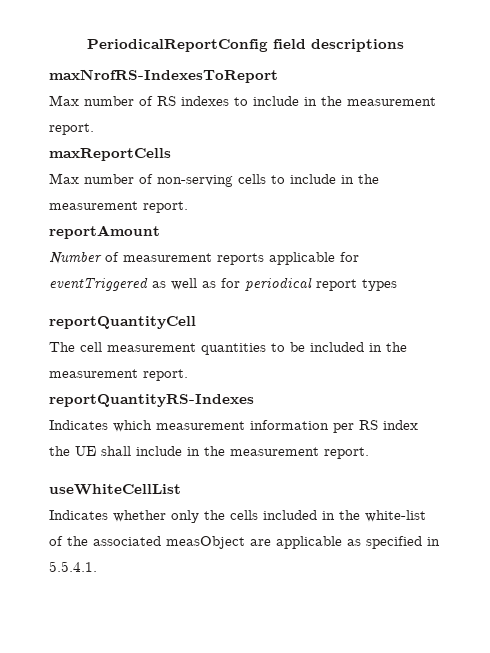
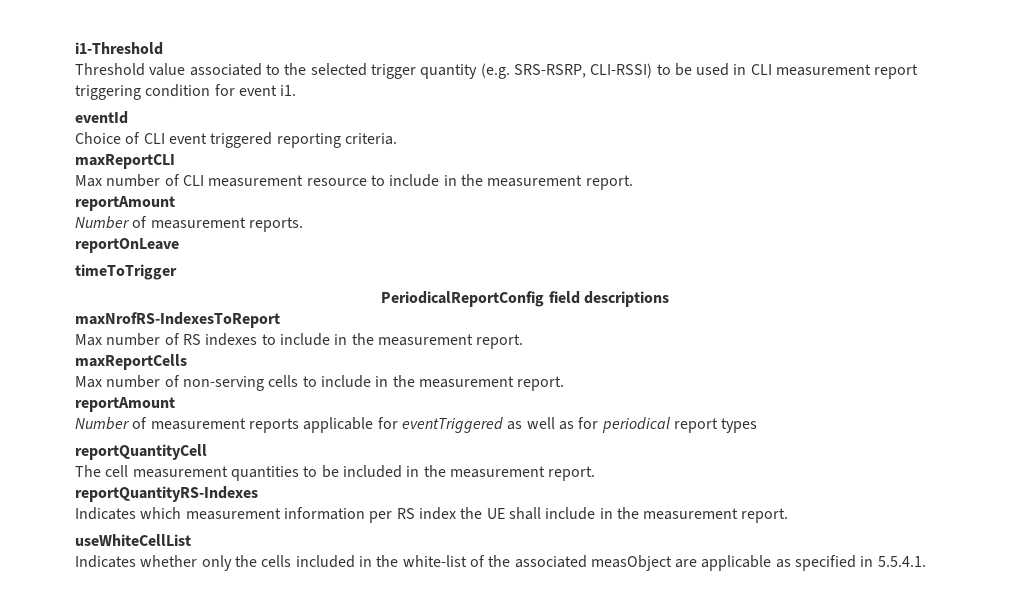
+ i1-Threshold
+ Threshold value associated to the selected trigger quantity (e.g. SRS-RSRP, CLI-RSSI) to be used in CLI measurement report triggering condition for event i1.
+ eventId
+ Choice of CLI event triggered reporting criteria.
+ maxReportCLI
+ Max number of CLI measurement resource to include in the measurement report.
+ reportAmount
+ Number of measurement reports.
+ reportOnLeave
+ timeToTrigger

